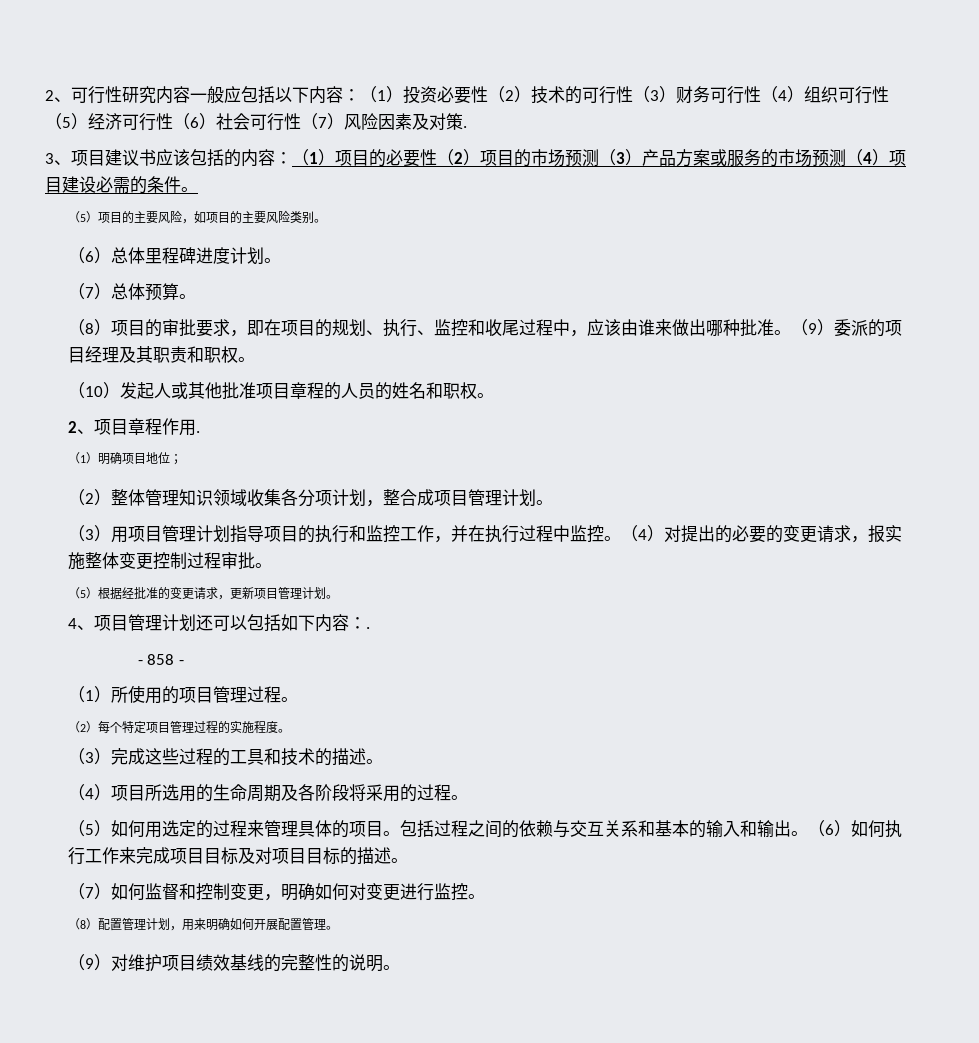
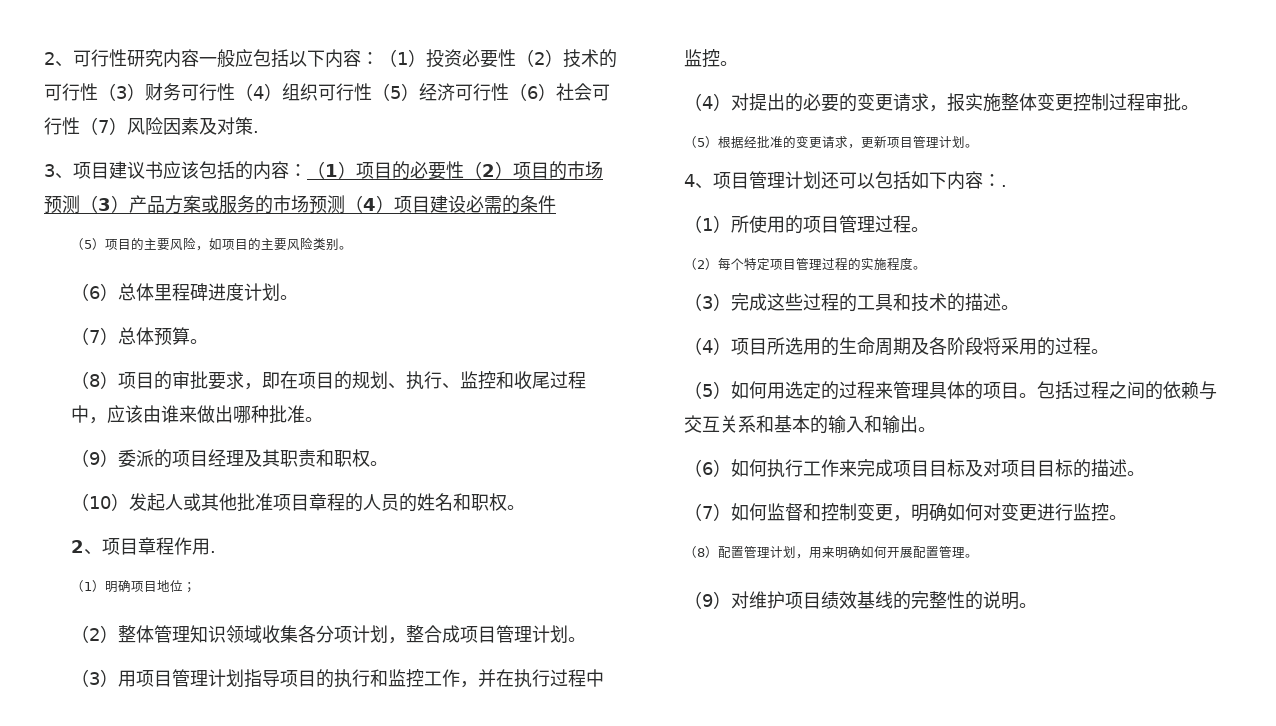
- 3、项目建议书应该包括的内容：（1）项目的必要性（2）项目的市场预测（3）产品方案或服务的市场预测（4）项目建设必需的条件。
+ 3、项目建议书应该包括的内容：（1）项目的必要性（2）项目的市场预测（3）产品方案或服务的市场预测（4）项目建设必需的条件
- （8）项目的审批要求，即在项目的规划、执行、监控和收尾过程中，应该由谁来做出哪种批准。（9）委派的项目经理及其职责和职权。
+ （8）项目的审批要求，即在项目的规划、执行、监控和收尾过程中，应该由谁来做出哪种批准。
+ （9）委派的项目经理及其职责和职权。
- （3）用项目管理计划指导项目的执行和监控工作，并在执行过程中监控。（4）对提出的必要的变更请求，报实施整体变更控制过程审批。
+ （3）用项目管理计划指导项目的执行和监控工作，并在执行过程中监控。
+ （4）对提出的必要的变更请求，报实施整体变更控制过程审批。
- - 858 -
- 包括过程之间的依赖与交互关系和基本的输入和输出。（6）如何执行工作来完成项目目标及对项目目标的描述。
+ 包括过程之间的依赖与交互关系和基本的输入和输出。
+ （6）如何执行工作来完成项目目标及对项目目标的描述。

